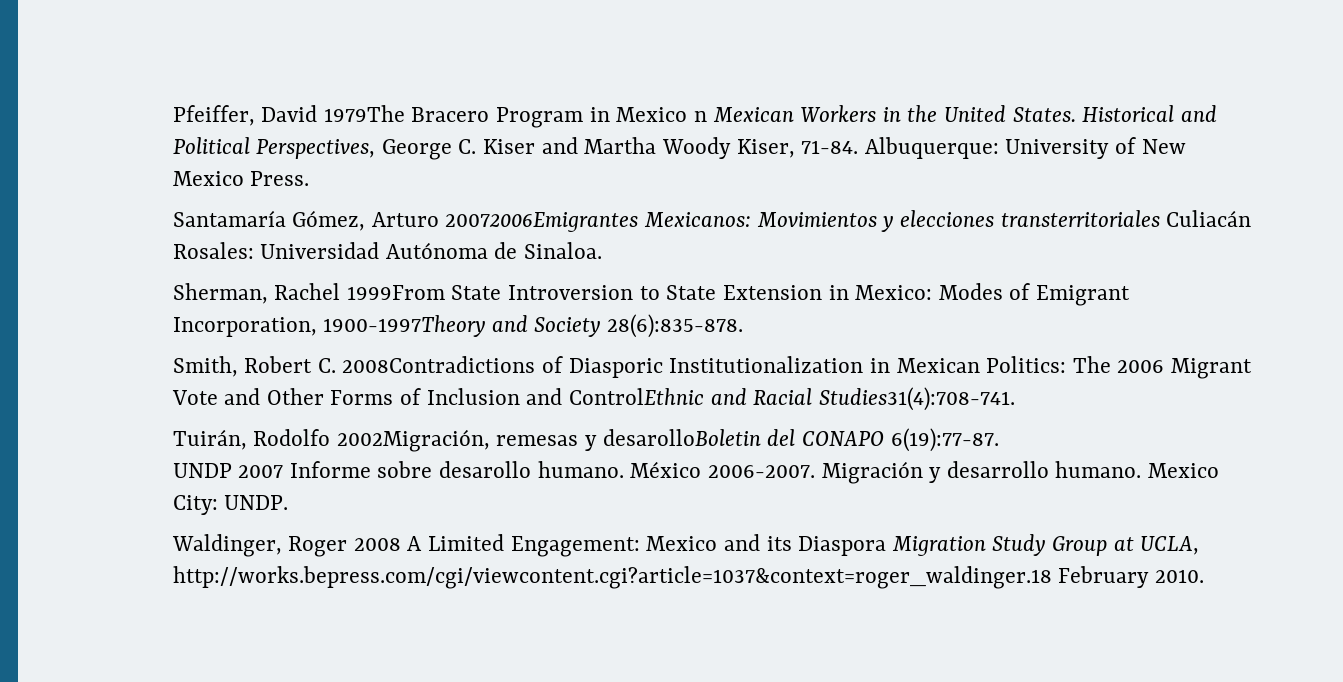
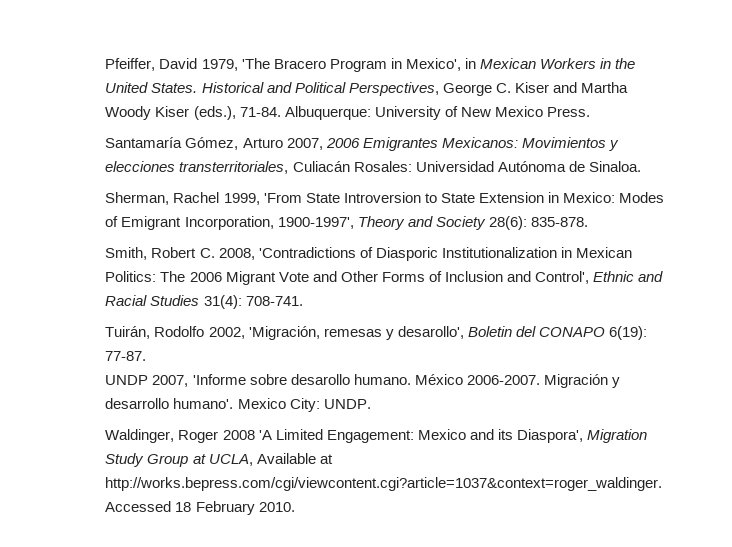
- Pfeiffer, David 1979The Bracero Program in Mexico n Mexican Workers in the United States.
+ Pfeiffer, David 1979, 'The Bracero Program in Mexico', in Mexican Workers in the United States.
- Historical and Political Perspectives, George C. Kiser and Martha Woody Kiser, 71-84.
+ Historical and Political Perspectives, George C. Kiser and Martha Woody Kiser (eds.), 71-84.
- Santamaría Gómez, Arturo 20072006Emigrantes Mexicanos: Movimientos y elecciones transterritoriales Culiacán Rosales: Universidad Autónoma de Sinaloa.
+ Santamaría Gómez, Arturo 2007, 2006 Emigrantes Mexicanos: Movimientos y elecciones transterritoriales, Culiacán Rosales: Universidad Autónoma de Sinaloa.
- Sherman, Rachel 1999From State Introversion to State Extension in Mexico: Modes of Emigrant Incorporation, 1900-1997Theory and Society 28(6):835-878.
+ Sherman, Rachel 1999, 'From State Introversion to State Extension in Mexico: Modes of Emigrant Incorporation, 1900-1997', Theory and Society 28(6): 835-878.
- Smith, Robert C. 2008Contradictions of Diasporic Institutionalization in Mexican Politics: The 2006 Migrant Vote and Other Forms of Inclusion and ControlEthnic and Racial Studies31(4):708-741.
- Tuirán, Rodolfo 2002Migración, remesas y desarolloBoletin del CONAPO 6(19):77-87.
+ Smith, Robert C. 2008, 'Contradictions of Diasporic Institutionalization in Mexican Politics: The 2006 Migrant Vote and Other Forms of Inclusion and Control', Ethnic and Racial Studies 31(4): 708-741.
+ Tuirán, Rodolfo 2002, 'Migración, remesas y desarollo', Boletin del CONAPO 6(19): 77-87.
- UNDP 2007 Informe sobre desarollo humano.
+ UNDP 2007, 'Informe sobre desarollo humano.
- Migración y desarrollo humano.
+ Migración y desarrollo humano'.
- Waldinger, Roger 2008 A Limited Engagement: Mexico and its Diaspora Migration Study Group at UCLA, http://works.bepress.com/cgi/viewcontent.cgi?article=1037&context=roger_waldinger.18 February 2010.
+ Waldinger, Roger 2008 'A Limited Engagement: Mexico and its Diaspora', Migration Study Group at UCLA, Available at http://works.bepress.com/cgi/viewcontent.cgi?article=1037&context=roger_waldinger. Accessed 18 February 2010.

